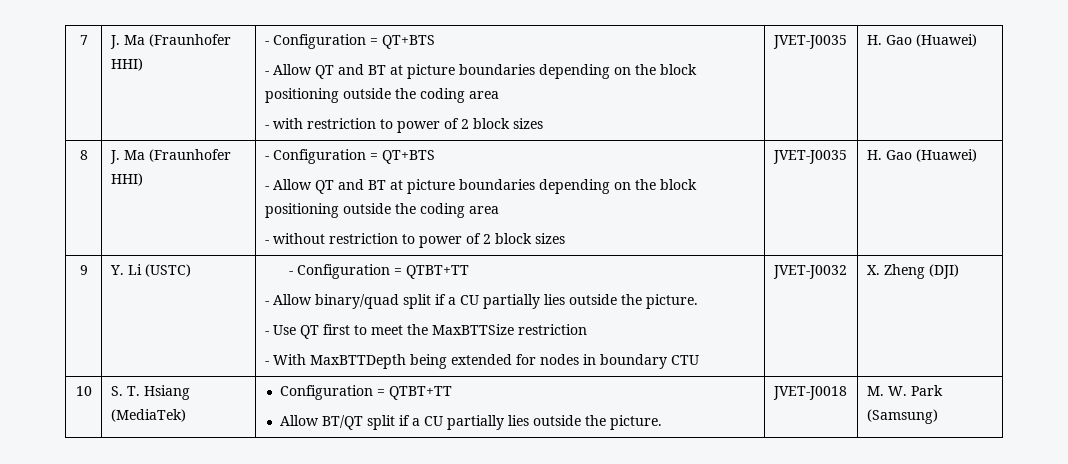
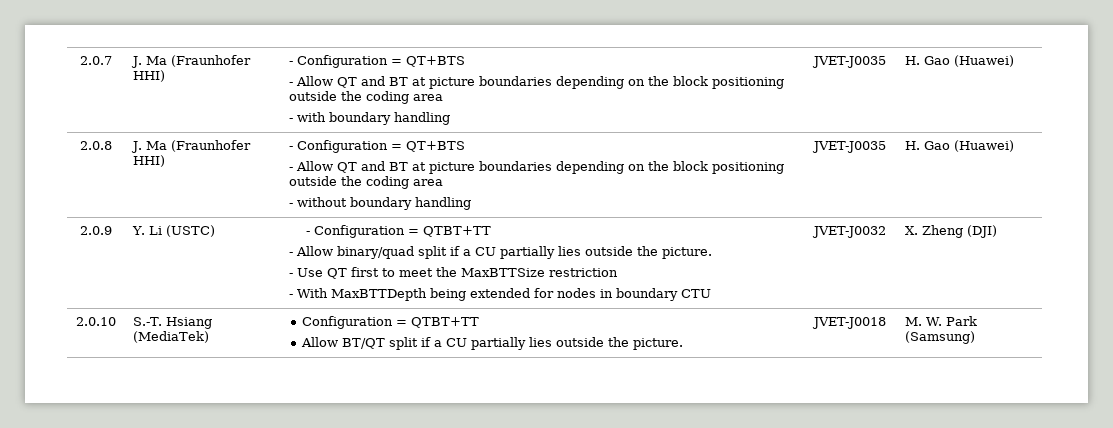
- 7 | J. Ma (Fraunhofer HHI) | - Configuration = QT+BTS
+ 2.0.7 | J. Ma (Fraunhofer HHI) | - Configuration = QT+BTS
  - Allow QT and BT at picture boundaries depending on the block positioning outside the coding area
- - with restriction to power of 2 block sizes | JVET-J0035 | H. Gao (Huawei)
- 8 | J. Ma (Fraunhofer HHI) | - Configuration = QT+BTS
+ - with boundary handling | JVET-J0035 | H. Gao (Huawei)
+ 2.0.8 | J. Ma (Fraunhofer HHI) | - Configuration = QT+BTS
  - Allow QT and BT at picture boundaries depending on the block positioning outside the coding area
- - without restriction to power of 2 block sizes | JVET-J0035 | H. Gao (Huawei)
- 9
+ - without boundary handling | JVET-J0035 | H. Gao (Huawei)
+ 2.0.9
- 10 | S. T. Hsiang (MediaTek) | Configuration = QTBT+TT
+ 2.0.10 | S.-T. Hsiang (MediaTek) | Configuration = QTBT+TT

